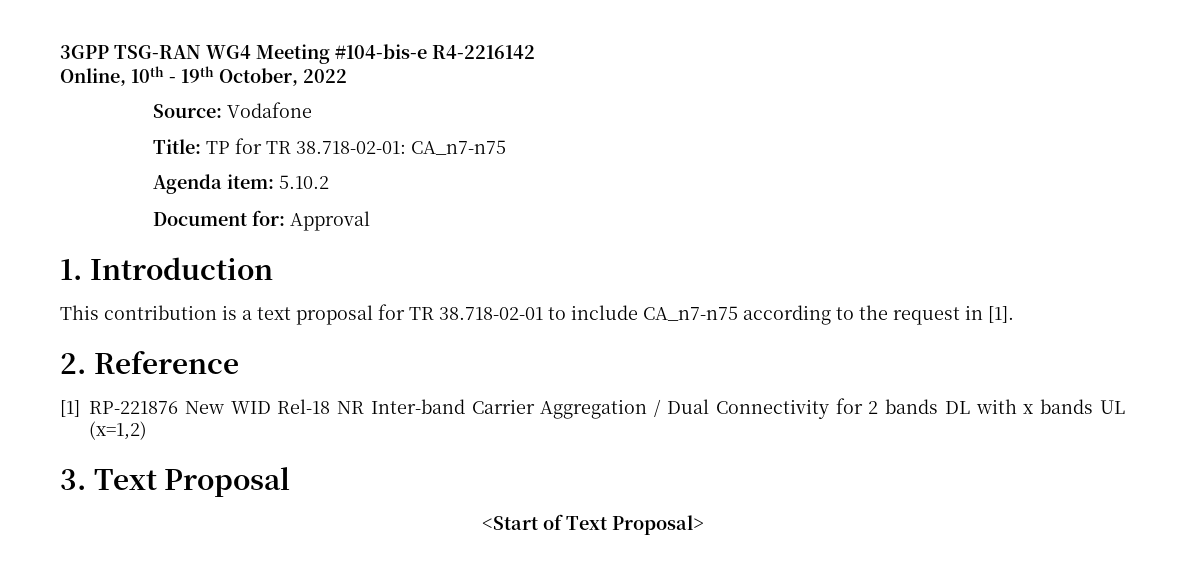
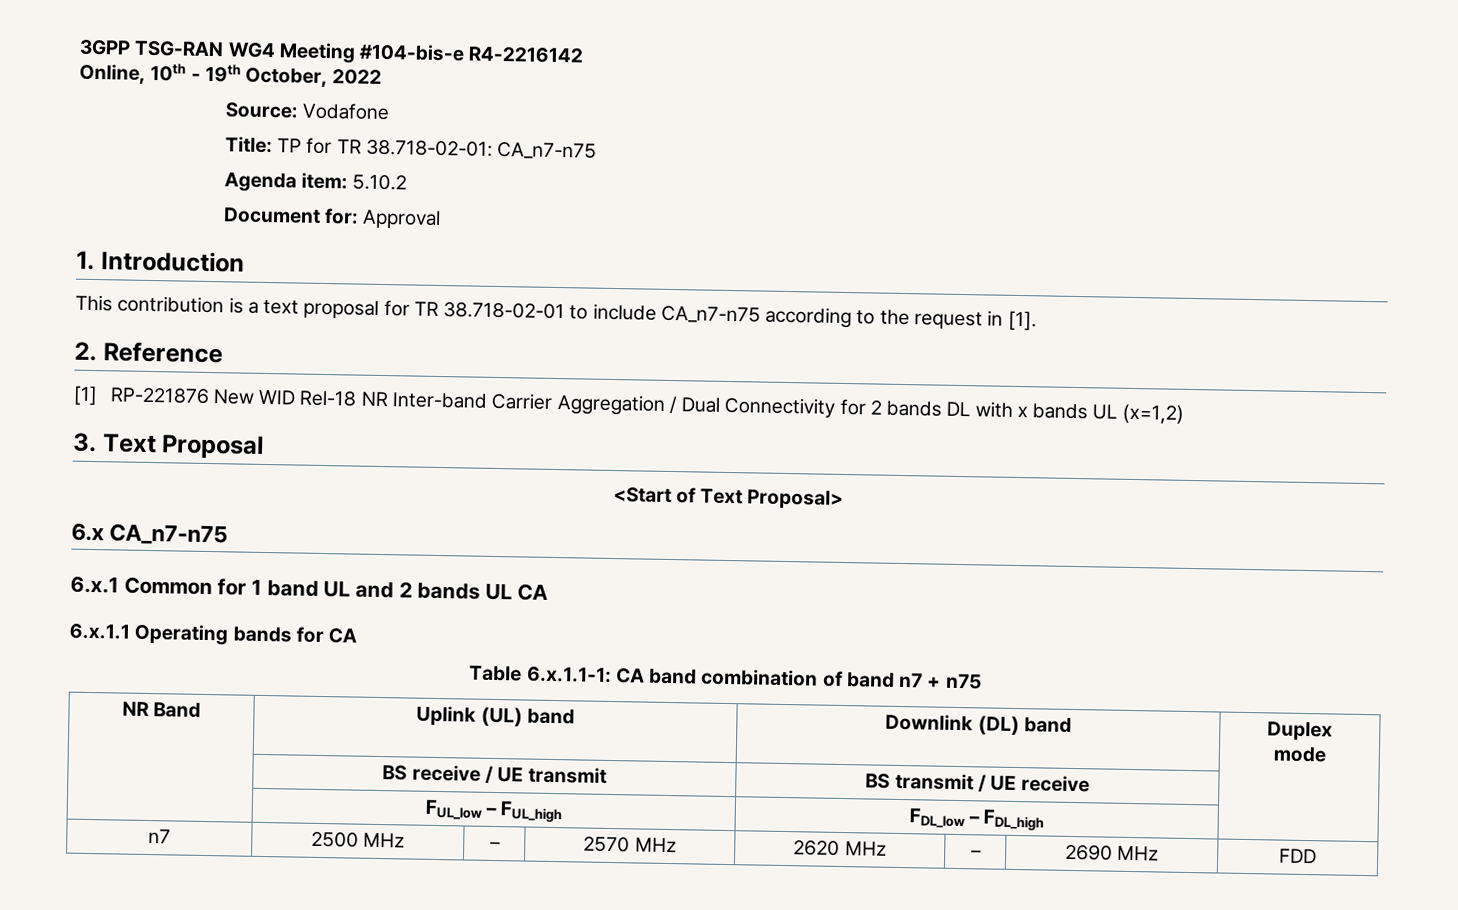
+ 6.x CA_n7-n75
+ 6.x.1 Common for 1 band UL and 2 bands UL CA
+ 6.x.1.1 Operating bands for CA
+ Table 6.x.1.1-1: CA band combination of band n7 + n75
+ NR Band | Uplink (UL) band | Downlink (DL) band | Duplex
+ mode
+ | BS receive / UE transmit | BS transmit / UE receive |
+ | FUL_low – FUL_high | FDL_low – FDL_high |
+ n7 | 2500 MHz | – | 2570 MHz | 2620 MHz | – | 2690 MHz | FDD

